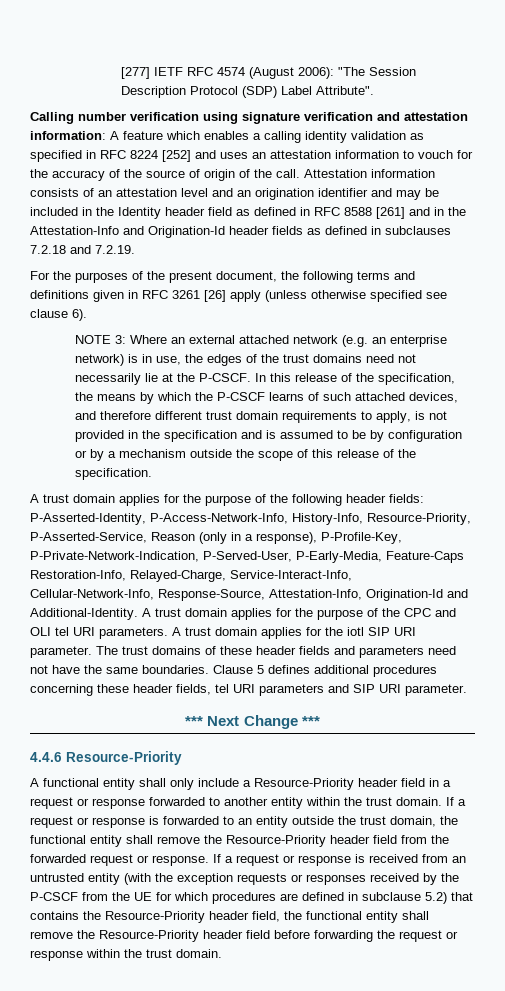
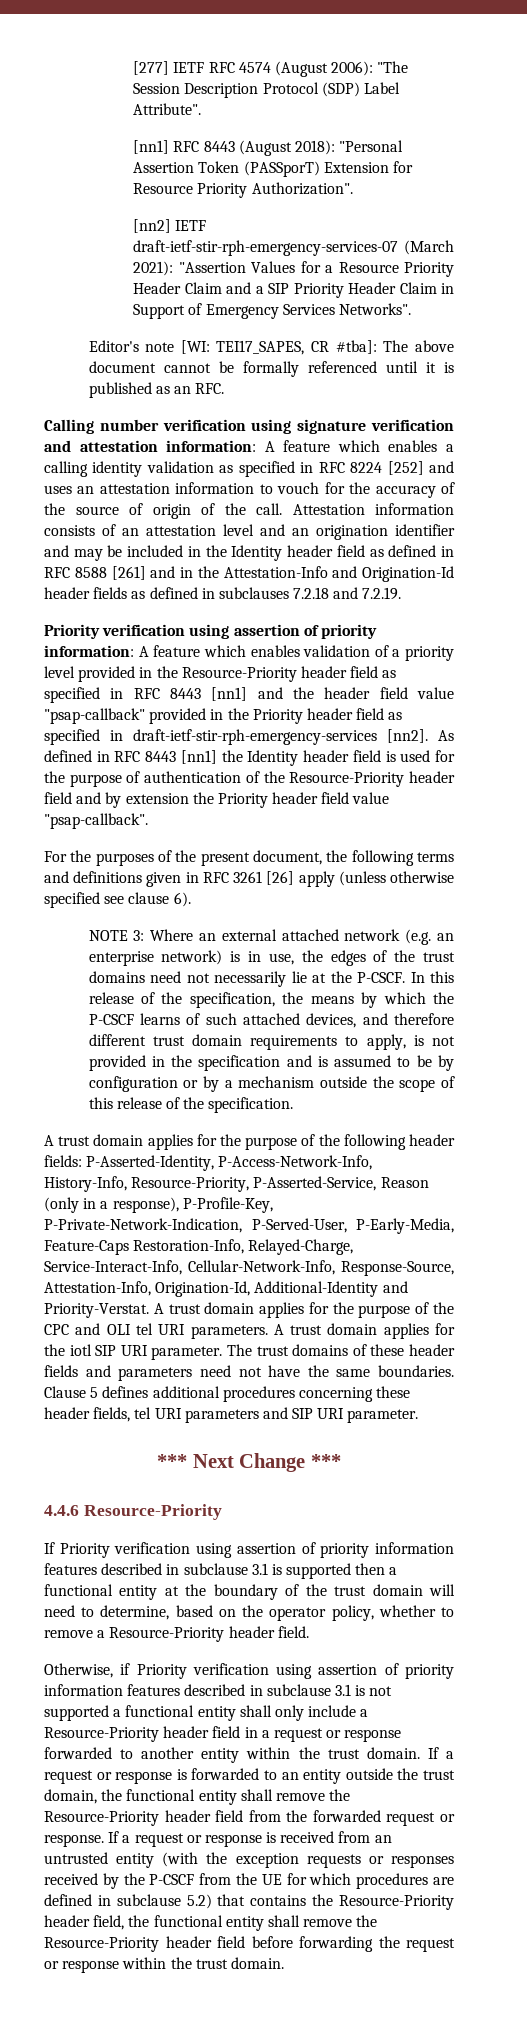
+ [nn1] RFC 8443 (August 2018): "Personal Assertion Token (PASSporT) Extension for Resource Priority Authorization".
+ [nn2] IETF draft-ietf-stir-rph-emergency-services-07 (March 2021): "Assertion Values for a Resource Priority Header Claim and a SIP Priority Header Claim in Support of Emergency Services Networks".
+ Editor's note [WI: TEI17_SAPES, CR #tba]: The above document cannot be formally referenced until it is published as an RFC.
+ Priority verification using assertion of priority information: A feature which enables validation of a priority level provided in the Resource-Priority header field as specified in RFC 8443 [nn1] and the header field value "psap-callback" provided in the Priority header field as specified in draft-ietf-stir-rph-emergency-services [nn2]. As defined in RFC 8443 [nn1] the Identity header field is used for the purpose of authentication of the Resource-Priority header field and by extension the Priority header field value "psap-callback".
- A trust domain applies for the purpose of the following header fields: P-Asserted-Identity, P-Access-Network-Info, History-Info, Resource-Priority, P-Asserted-Service, Reason (only in a response), P-Profile-Key, P-Private-Network-Indication, P-Served-User, P-Early-Media, Feature-Caps Restoration-Info, Relayed-Charge, Service-Interact-Info, Cellular-Network-Info, Response-Source, Attestation-Info, Origination-Id and Additional-Identity.
+ A trust domain applies for the purpose of the following header fields: P-Asserted-Identity, P-Access-Network-Info, History-Info, Resource-Priority, P-Asserted-Service, Reason (only in a response), P-Profile-Key, P-Private-Network-Indication, P-Served-User, P-Early-Media, Feature-Caps Restoration-Info, Relayed-Charge, Service-Interact-Info, Cellular-Network-Info, Response-Source, Attestation-Info, Origination-Id, Additional-Identity and Priority-Verstat.
- A functional entity shall only include a Resource-Priority header field in a request or response forwarded to another entity within the trust domain.
+ If Priority verification using assertion of priority information features described in subclause 3.1 is supported then a functional entity at the boundary of the trust domain will need to determine, based on the operator policy, whether to remove a Resource-Priority header field.
+ Otherwise, if Priority verification using assertion of priority information features described in subclause 3.1 is not supported a functional entity shall only include a Resource-Priority header field in a request or response forwarded to another entity within the trust domain.

